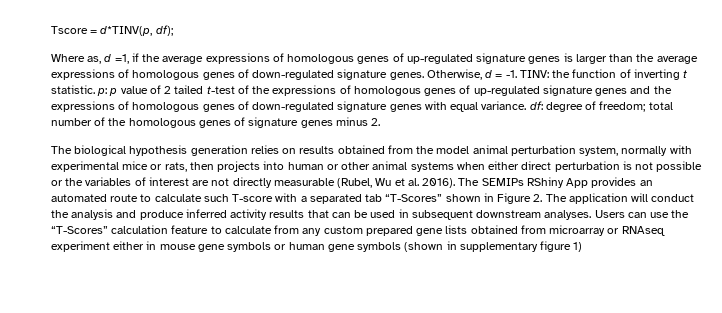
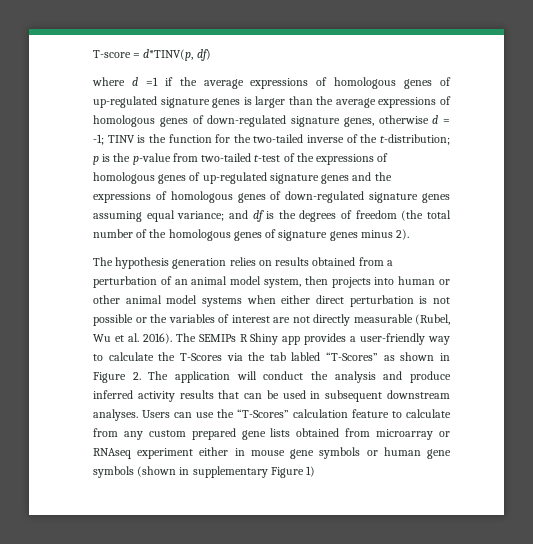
- Tscore = d*TINV(p, df);
- Where as, d =1, if the average expressions of homologous genes of up-regulated signature genes is larger than the average expressions of homologous genes of down-regulated signature genes. Otherwise, d = -1. TINV: the function of inverting t statistic. p: p value of 2 tailed t-test of the expressions of homologous genes of up-regulated signature genes and the expressions of homologous genes of down-regulated signature genes with equal variance. df: degree of freedom; total number of the homologous genes of signature genes minus 2.
- The biological hypothesis generation relies on results obtained from the model animal perturbation system, normally with experimental mice or rats, then projects into human or other animal systems when either direct perturbation is not possible or the variables of interest are not directly measurable (Rubel, Wu et al. 2016).
+ T-score = d*TINV(p, df)
+ where d =1 if the average expressions of homologous genes of up-regulated signature genes is larger than the average expressions of homologous genes of down-regulated signature genes, otherwise d = -1; TINV is the function for the two-tailed inverse of the t-distribution; p is the p-value from two-tailed t-test of the expressions of homologous genes of up-regulated signature genes and the expressions of homologous genes of down-regulated signature genes assuming equal variance; and df is the degrees of freedom (the total number of the homologous genes of signature genes minus 2).
+ The hypothesis generation relies on results obtained from a perturbation of an animal model system, then projects into human or other animal model systems when either direct perturbation is not possible or the variables of interest are not directly measurable (Rubel, Wu et al. 2016).
- The SEMIPs RShiny App provides an automated route to calculate such T-score with a separated tab “T-Scores” shown in Figure 2. The application will conduct the analysis and produce inferred activity results that can be used in subsequent downstream analyses.
+ The SEMIPs R Shiny app provides a user-friendly way to calculate the T-Scores via the tab labled “T-Scores” as shown in Figure 2. The application will conduct the analysis and produce inferred activity results that can be used in subsequent downstream analyses.
- Users can use the “T-Scores” calculation feature to calculate from any custom prepared gene lists obtained from microarray or RNAseq experiment either in mouse gene symbols or human gene symbols (shown in supplementary figure 1)
+ Users can use the “T-Scores” calculation feature to calculate from any custom prepared gene lists obtained from microarray or RNAseq experiment either in mouse gene symbols or human gene symbols (shown in supplementary Figure 1)

